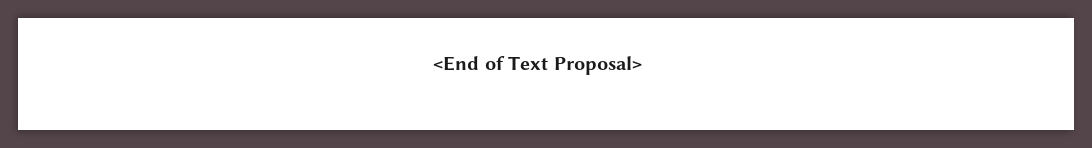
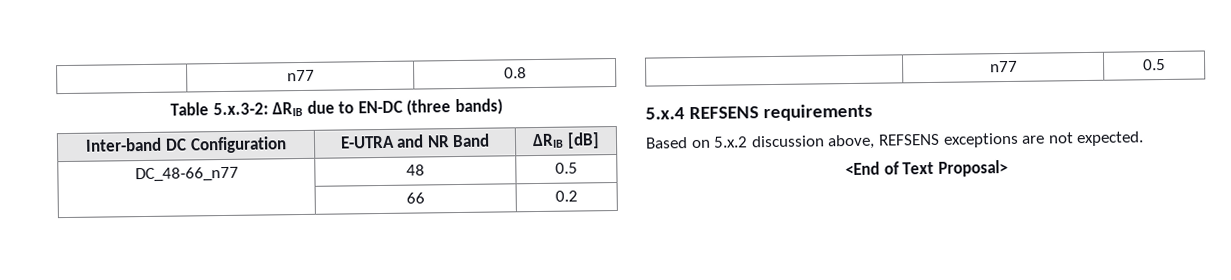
+ | n77 | 0.8
+ Table 5.x.3-2: ΔRIB due to EN-DC (three bands)
+ Inter-band DC Configuration | E-UTRA and NR Band | ΔRIB [dB]
+ DC_48-66_n77 | 48 | 0.5
+ | 66 | 0.2
+ | n77 | 0.5
+ 5.x.4 REFSENS requirements
+ Based on 5.x.2 discussion above, REFSENS exceptions are not expected.

